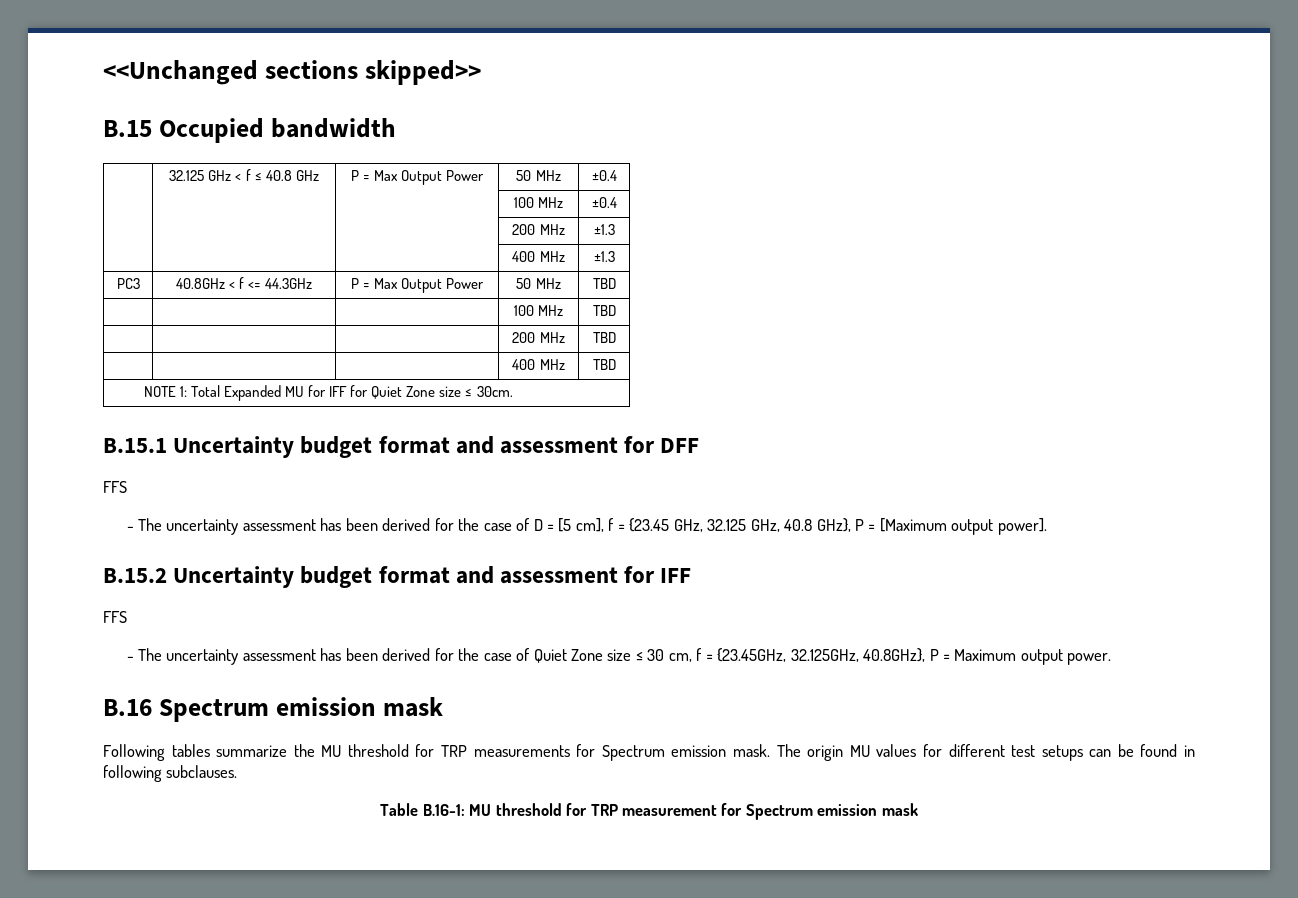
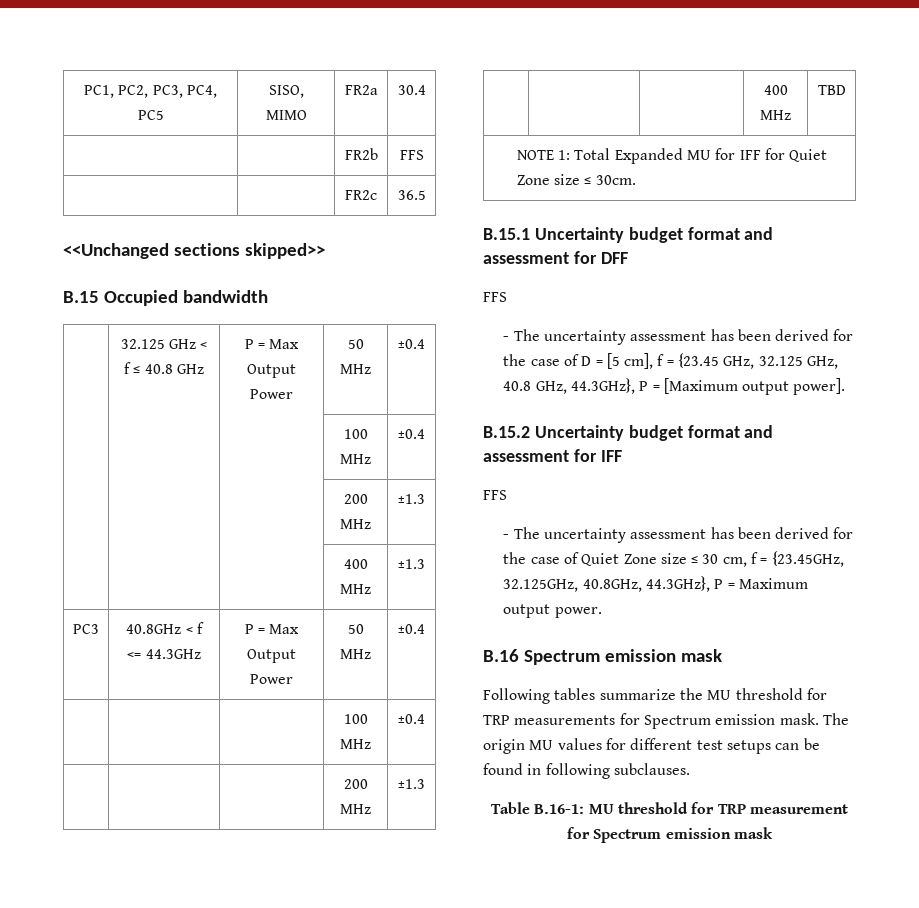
+ PC1, PC2, PC3, PC4, PC5 | SISO, MIMO | FR2a | 30.4
+ | | FR2b | FFS
+ | | FR2c | 36.5
- PC3 | 40.8GHz < f <= 44.3GHz | P = Max Output Power | 50 MHz | TBD
- | | | 100 MHz | TBD
- | | | 200 MHz | TBD
+ PC3 | 40.8GHz < f <= 44.3GHz | P = Max Output Power | 50 MHz | ±0.4
+ | | | 100 MHz | ±0.4
+ | | | 200 MHz | ±1.3
- - The uncertainty assessment has been derived for the case of D = [5 cm], f = {23.45 GHz, 32.125 GHz, 40.8 GHz}, P = [Maximum output power].
+ - The uncertainty assessment has been derived for the case of D = [5 cm], f = {23.45 GHz, 32.125 GHz, 40.8 GHz, 44.3GHz}, P = [Maximum output power].
- - The uncertainty assessment has been derived for the case of Quiet Zone size ≤ 30 cm, f = {23.45GHz, 32.125GHz, 40.8GHz}, P = Maximum output power.
+ - The uncertainty assessment has been derived for the case of Quiet Zone size ≤ 30 cm, f = {23.45GHz, 32.125GHz, 40.8GHz, 44.3GHz}, P = Maximum output power.

